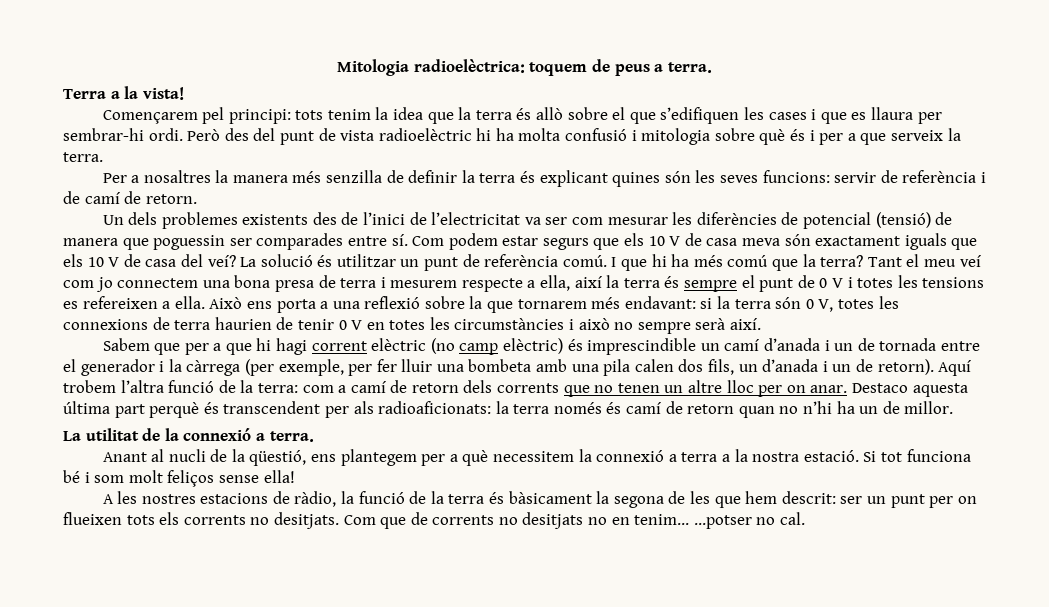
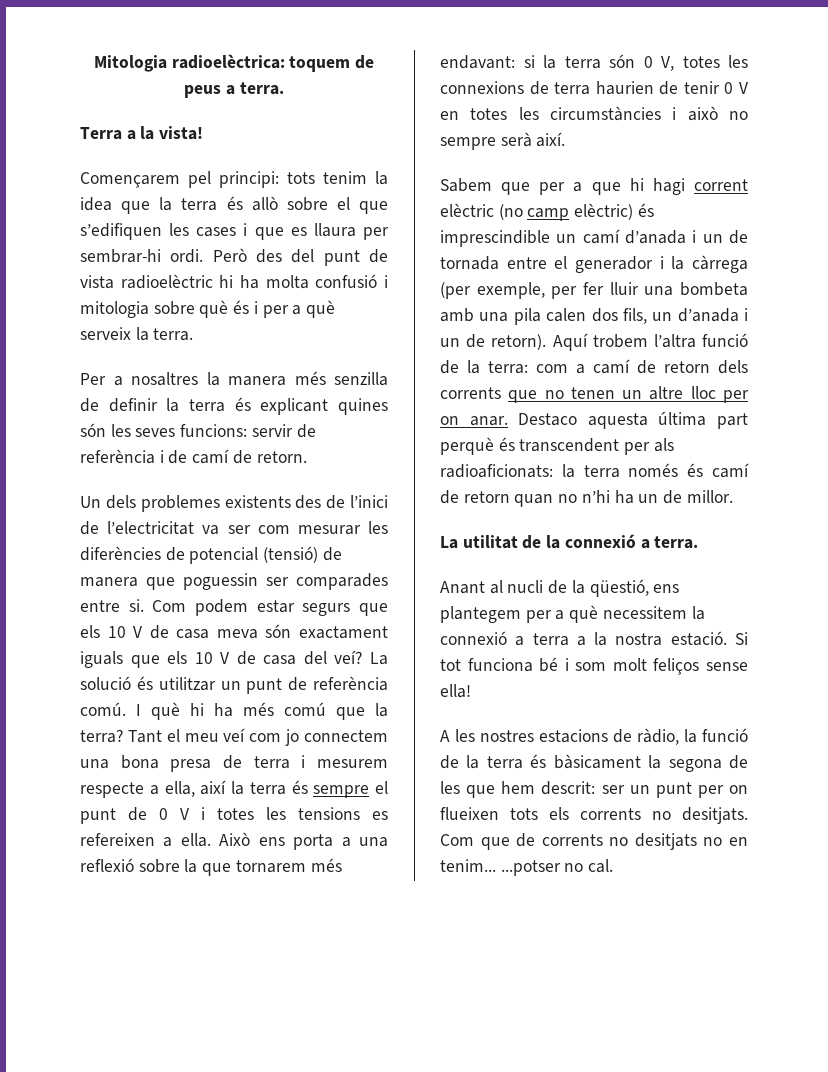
- Però des del punt de vista radioelèctric hi ha molta confusió i mitologia sobre què és i per a que serveix la terra.
+ Però des del punt de vista radioelèctric hi ha molta confusió i mitologia sobre què és i per a què serveix la terra.
- Un dels problemes existents des de l’inici de l’electricitat va ser com mesurar les diferències de potencial (tensió) de manera que poguessin ser comparades entre sí.
+ Un dels problemes existents des de l’inici de l’electricitat va ser com mesurar les diferències de potencial (tensió) de manera que poguessin ser comparades entre si.
- I que hi ha més comú que la terra?
+ I què hi ha més comú que la terra?

